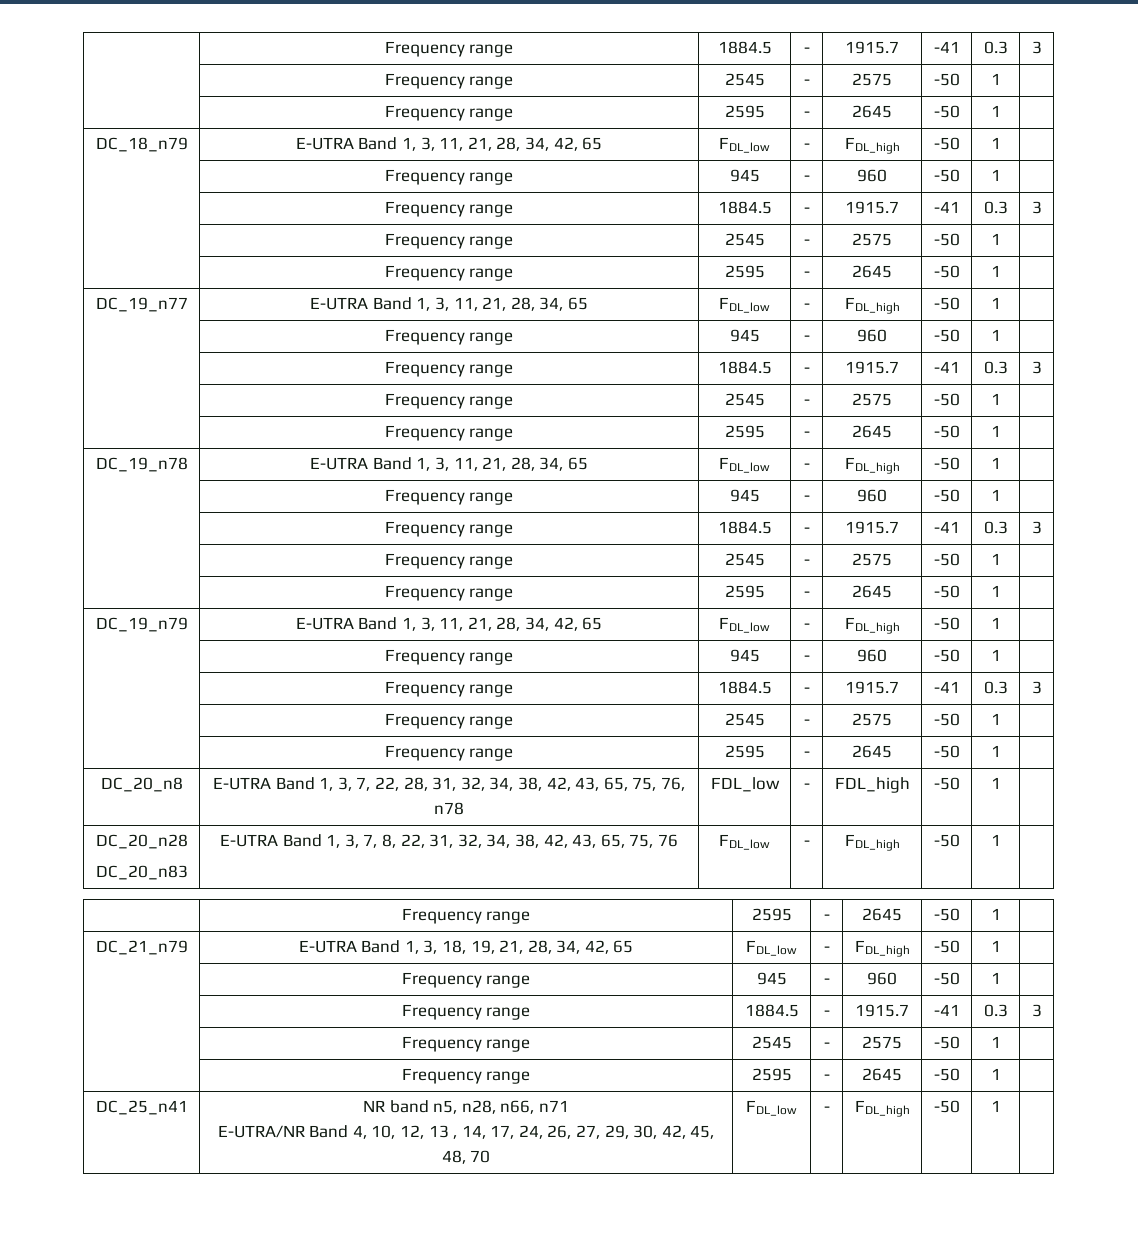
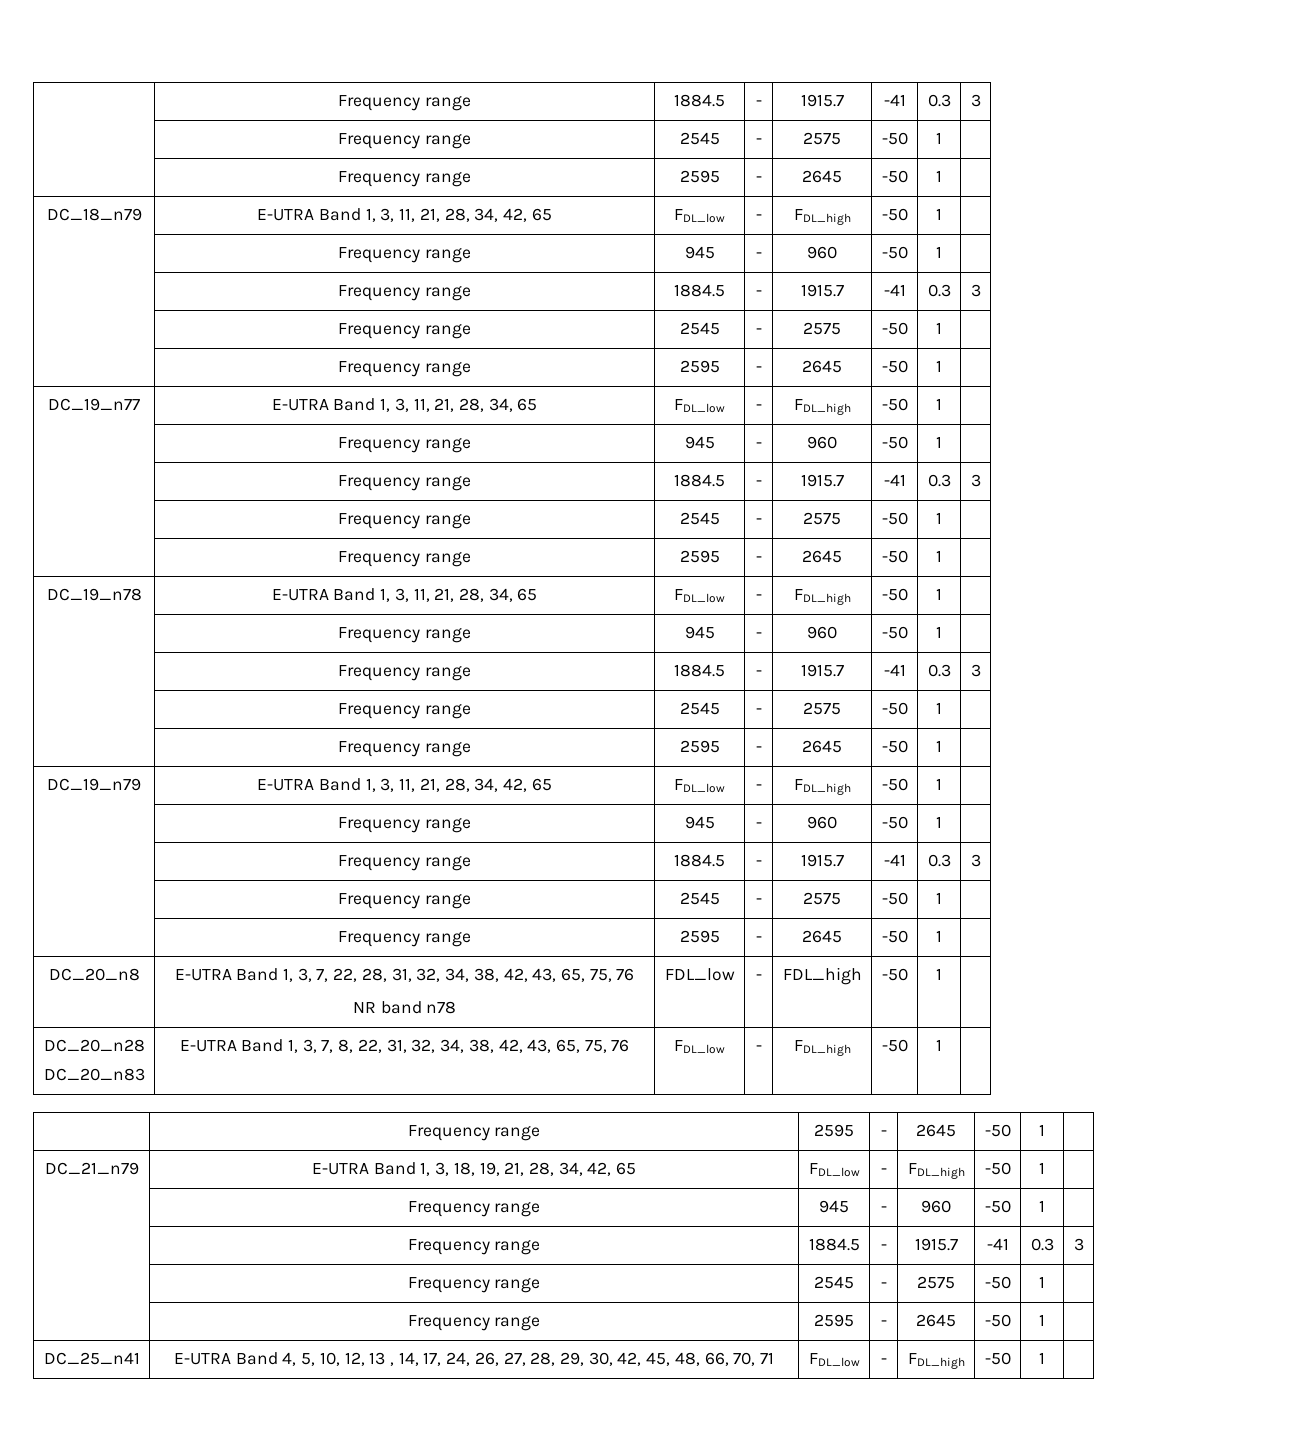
- DC_20_n8 | E-UTRA Band 1, 3, 7, 22, 28, 31, 32, 34, 38, 42, 43, 65, 75, 76, n78 | FDL_low | - | FDL_high | -50 | 1 |
+ DC_20_n8 | E-UTRA Band 1, 3, 7, 22, 28, 31, 32, 34, 38, 42, 43, 65, 75, 76
+ NR band n78 | FDL_low | - | FDL_high | -50 | 1 |
- DC_25_n41 | NR band n5, n28, n66, n71
- E-UTRA/NR Band 4, 10, 12, 13 , 14, 17, 24, 26, 27, 29, 30, 42, 45, 48, 70 | FDL_low | - | FDL_high | -50 | 1 |
+ DC_25_n41 | E-UTRA Band 4, 5, 10, 12, 13 , 14, 17, 24, 26, 27, 28, 29, 30, 42, 45, 48, 66, 70, 71 | FDL_low | - | FDL_high | -50 | 1 |

